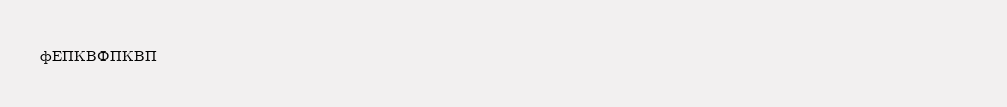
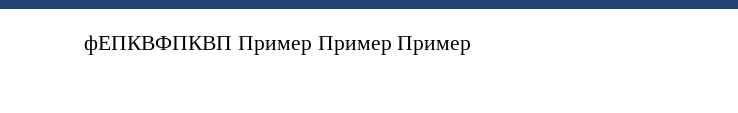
- фЕПКВФПКВП
+ фЕПКВФПКВП Пример Пример Пример

